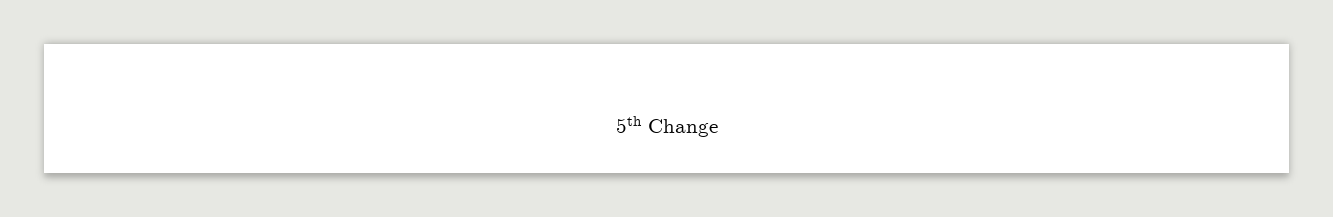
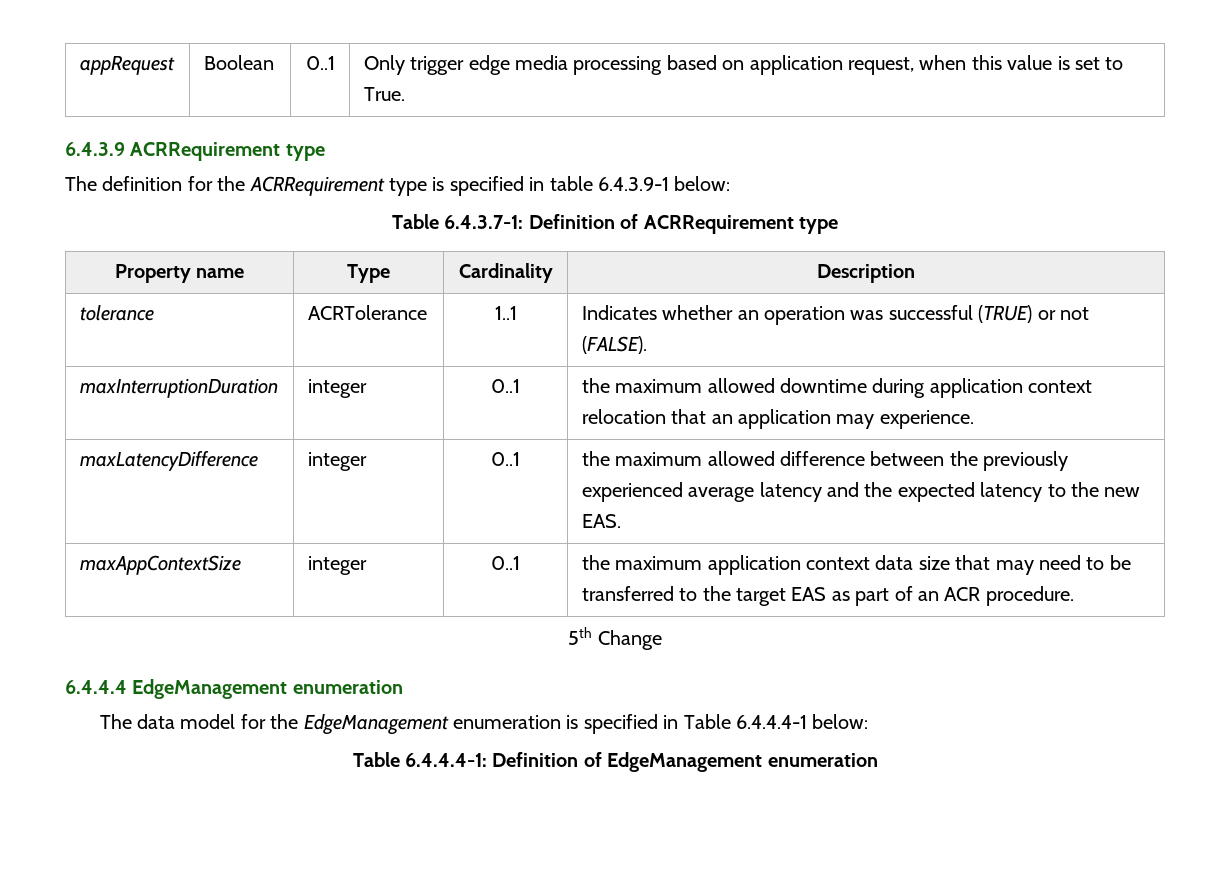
+ appRequest | Boolean | 0..1 | Only trigger edge media processing based on application request, when this value is set to True.
+ 6.4.3.9 ACRRequirement type
+ The definition for the ACRRequirement type is specified in table 6.4.3.9-1 below:
+ Table 6.4.3.7-1: Definition of ACRRequirement type
+ Property name | Type | Cardinality | Description
+ tolerance | ACRTolerance | 1..1 | Indicates whether an operation was successful (TRUE) or not (FALSE).
+ maxInterruptionDuration | integer | 0..1 | the maximum allowed downtime during application context relocation that an application may experience.
+ maxLatencyDifference | integer | 0..1 | the maximum allowed difference between the previously experienced average latency and the expected latency to the new EAS.
+ maxAppContextSize | integer | 0..1 | the maximum application context data size that may need to be transferred to the target EAS as part of an ACR procedure.
  5th Change
+ 6.4.4.4 EdgeManagement enumeration
+ The data model for the EdgeManagement enumeration is specified in Table 6.4.4.4-1 below:
+ Table 6.4.4.4-1: Definition of EdgeManagement enumeration

